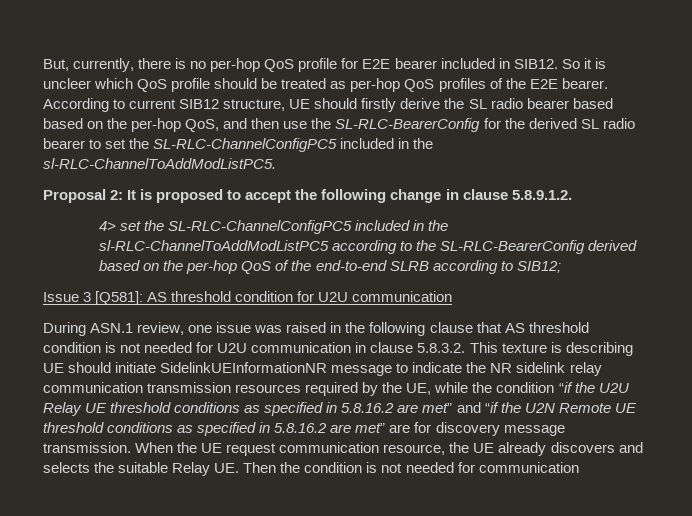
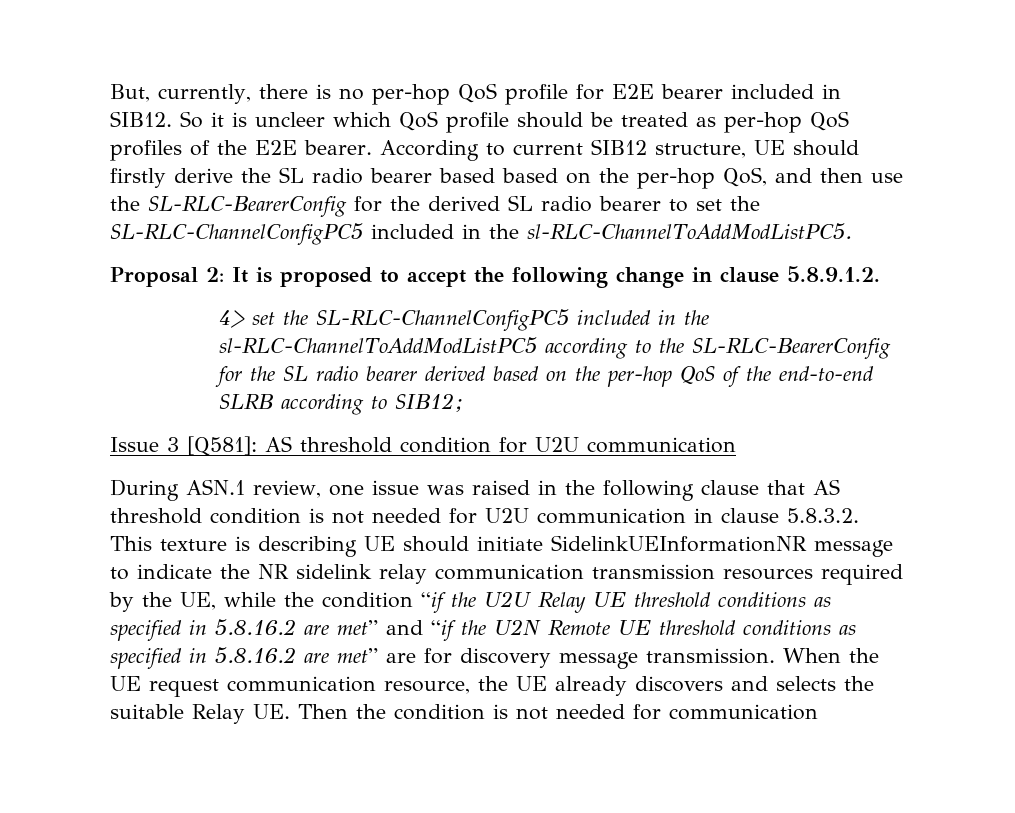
- 4> set the SL-RLC-ChannelConfigPC5 included in the sl-RLC-ChannelToAddModListPC5 according to the SL-RLC-BearerConfig derived based on the per-hop QoS of the end-to-end SLRB according to SIB12;
+ 4> set the SL-RLC-ChannelConfigPC5 included in the sl-RLC-ChannelToAddModListPC5 according to the SL-RLC-BearerConfig for the SL radio bearer derived based on the per-hop QoS of the end-to-end SLRB according to SIB12;

